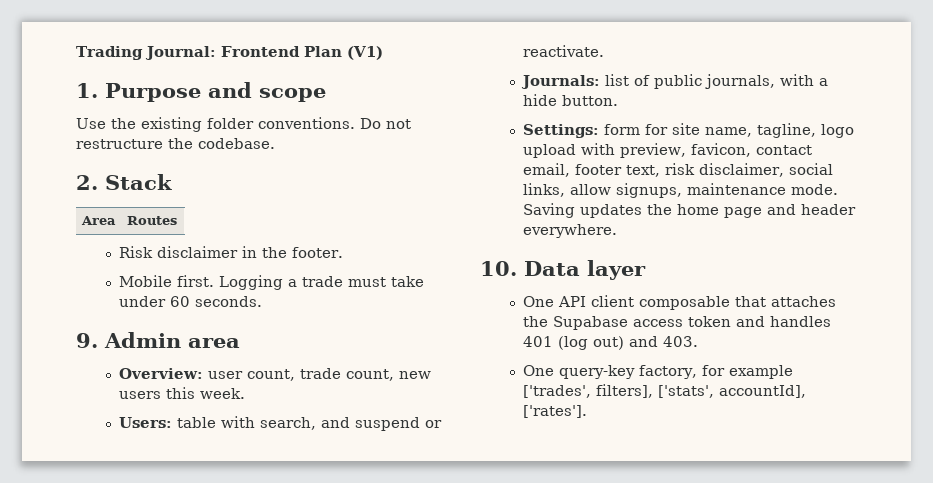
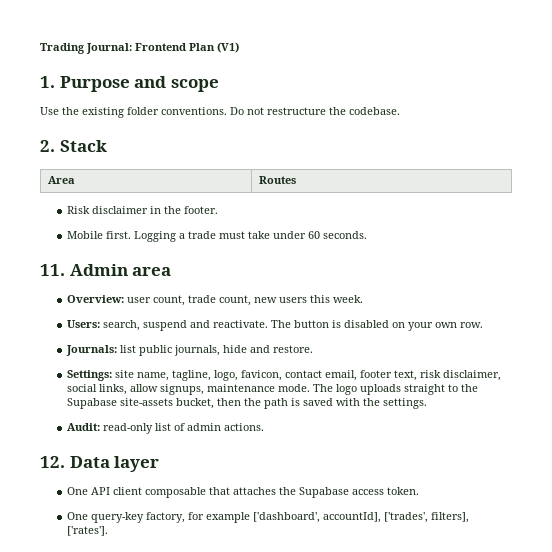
- 9. Admin area
+ 11. Admin area
- Users: table with search, and suspend or reactivate.
+ Users: search, suspend and reactivate. The button is disabled on your own row.
- Journals: list of public journals, with a hide button.
+ Journals: list public journals, hide and restore.
- Settings: form for site name, tagline, logo upload with preview, favicon, contact email, footer text, risk disclaimer, social links, allow signups, maintenance mode.
+ Settings: site name, tagline, logo, favicon, contact email, footer text, risk disclaimer, social links, allow signups, maintenance mode.
- Saving updates the home page and header everywhere.
- 10. Data layer
+ The logo uploads straight to the Supabase site-assets bucket, then the path is saved with the settings.
+ Audit: read-only list of admin actions.
+ 12. Data layer
- One API client composable that attaches the Supabase access token and handles 401 (log out) and 403.
+ One API client composable that attaches the Supabase access token.
- One query-key factory, for example ['trades', filters], ['stats', accountId], ['rates'].
+ One query-key factory, for example ['dashboard', accountId], ['trades', filters], ['rates'].

